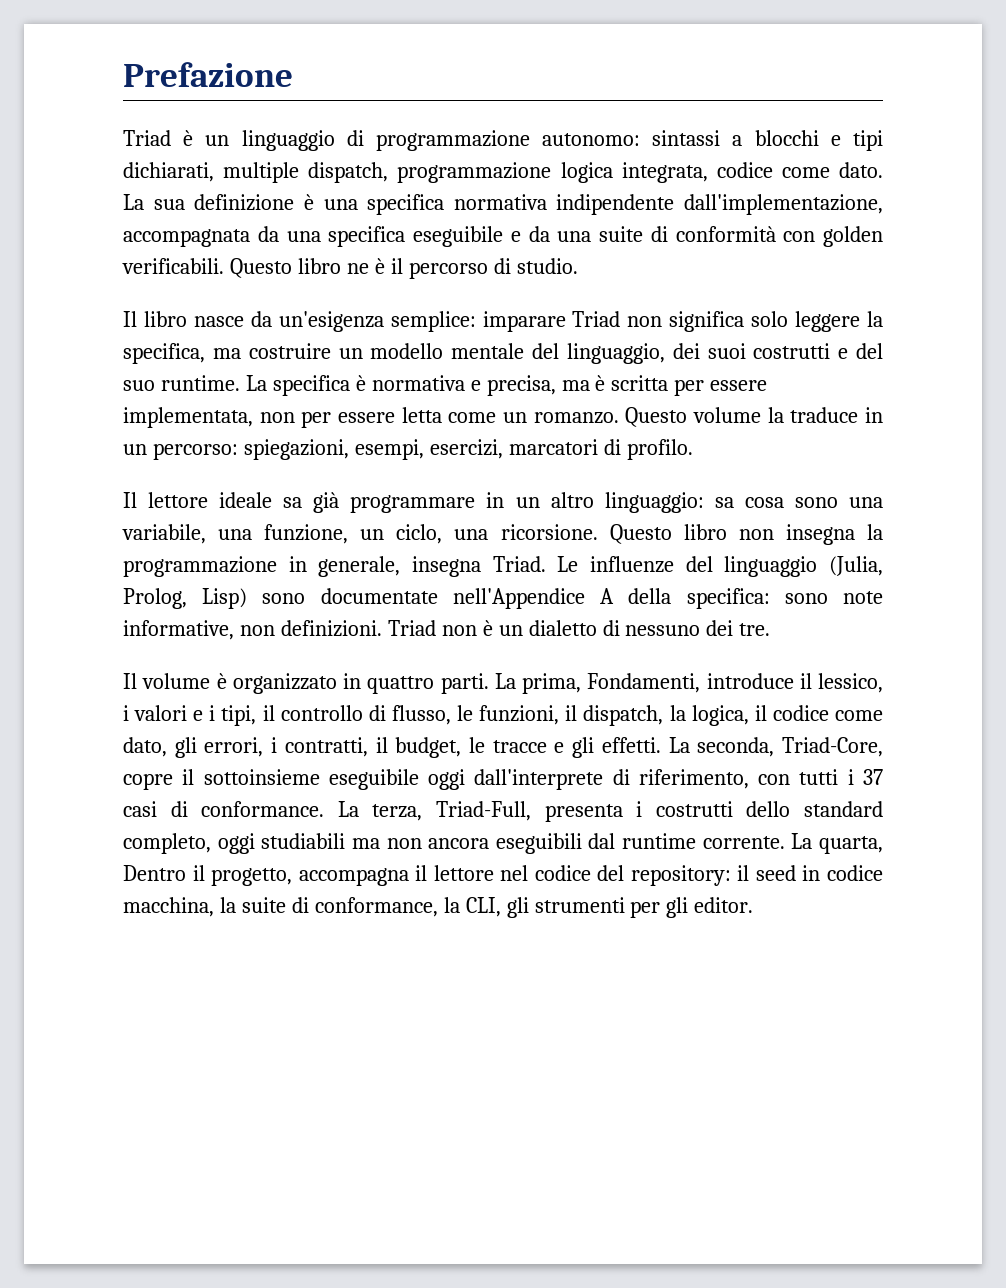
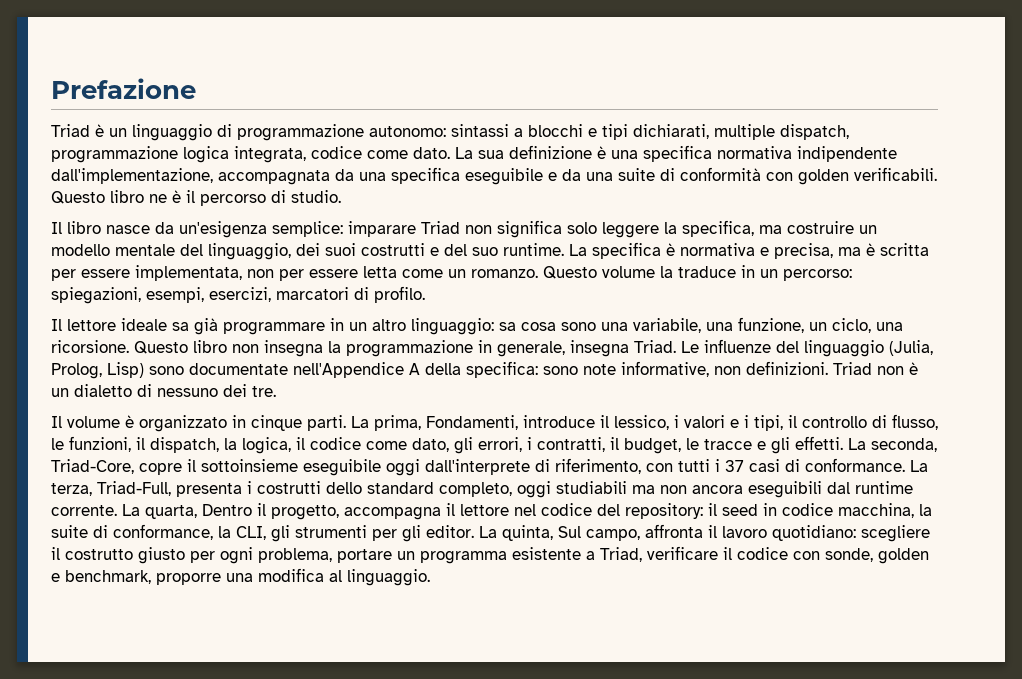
- Il volume è organizzato in quattro parti.
+ Il volume è organizzato in cinque parti.
+ La quinta, Sul campo, affronta il lavoro quotidiano: scegliere il costrutto giusto per ogni problema, portare un programma esistente a Triad, verificare il codice con sonde, golden e benchmark, proporre una modifica al linguaggio.

